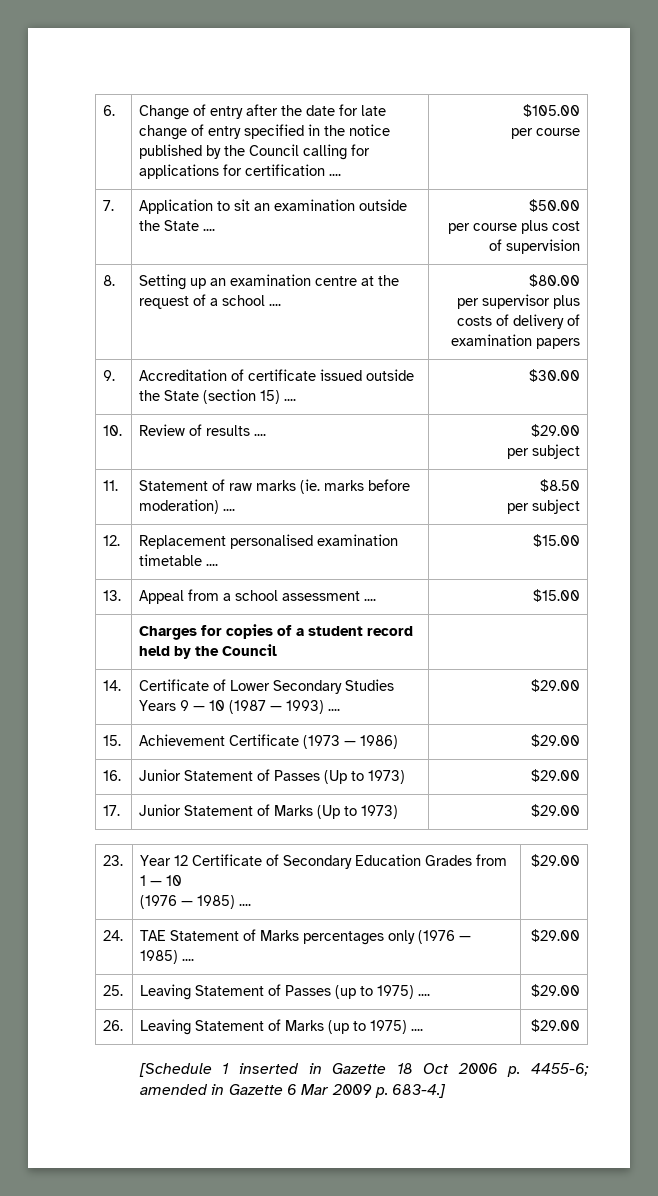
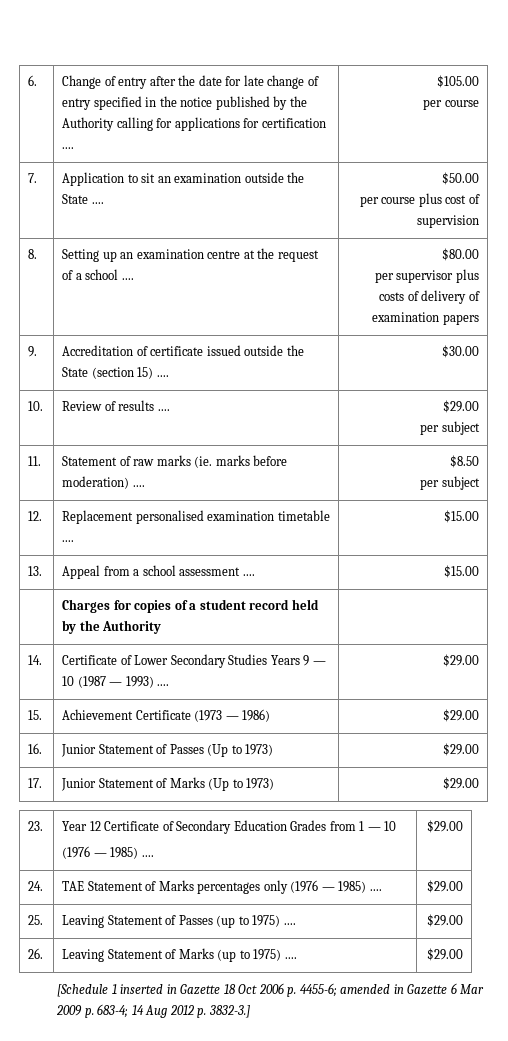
- 6. | Change of entry after the date for late change of entry specified in the notice published by the Council calling for applications for certification .... | $105.00
+ 6. | Change of entry after the date for late change of entry specified in the notice published by the Authority calling for applications for certification .... | $105.00
- | Charges for copies of a student record held by the Council |
+ | Charges for copies of a student record held by the Authority |
- [Schedule 1 inserted in Gazette 18 Oct 2006 p. 4455-6; amended in Gazette 6 Mar 2009 p. 683-4.]
+ [Schedule 1 inserted in Gazette 18 Oct 2006 p. 4455-6; amended in Gazette 6 Mar 2009 p. 683-4; 14 Aug 2012 p. 3832-3.]

